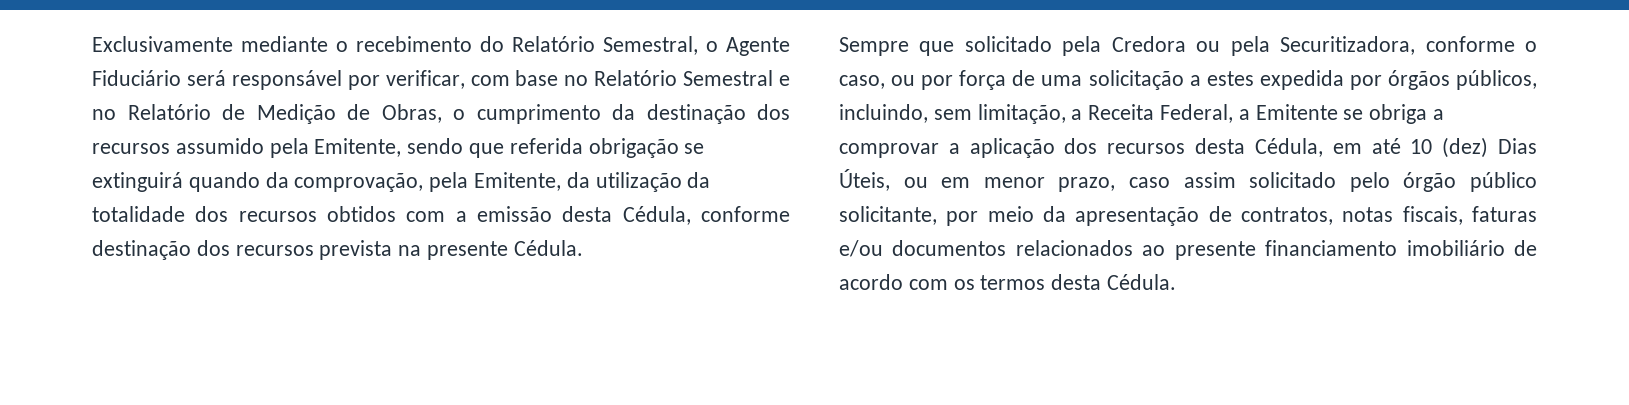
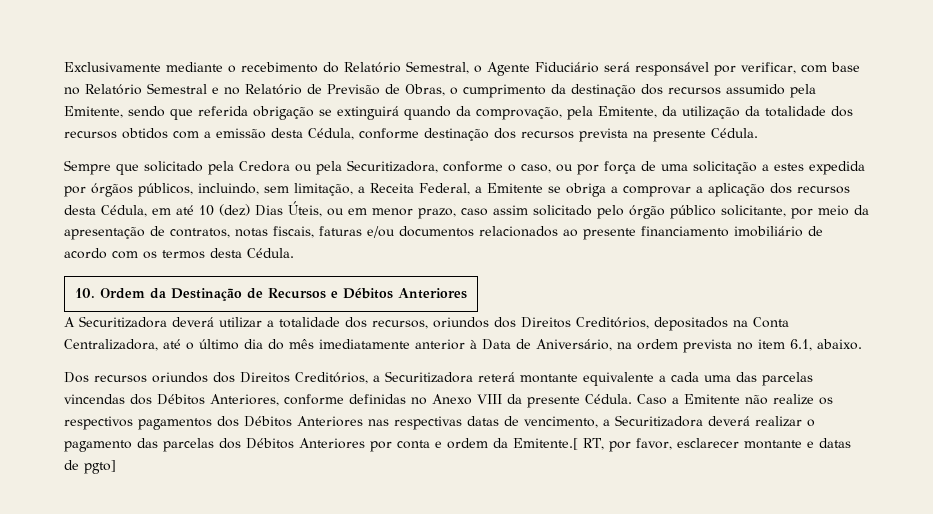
- Exclusivamente mediante o recebimento do Relatório Semestral, o Agente Fiduciário será responsável por verificar, com base no Relatório Semestral e no Relatório de Medição de Obras, o cumprimento da destinação dos recursos assumido pela Emitente, sendo que referida obrigação se extinguirá quando da comprovação, pela Emitente, da utilização da totalidade dos recursos obtidos com a emissão desta Cédula, conforme destinação dos recursos prevista na presente Cédula.
+ Exclusivamente mediante o recebimento do Relatório Semestral, o Agente Fiduciário será responsável por verificar, com base no Relatório Semestral e no Relatório de Previsão de Obras, o cumprimento da destinação dos recursos assumido pela Emitente, sendo que referida obrigação se extinguirá quando da comprovação, pela Emitente, da utilização da totalidade dos recursos obtidos com a emissão desta Cédula, conforme destinação dos recursos prevista na presente Cédula.
+ 10. Ordem da Destinação de Recursos e Débitos Anteriores
+ A Securitizadora deverá utilizar a totalidade dos recursos, oriundos dos Direitos Creditórios, depositados na Conta Centralizadora, até o último dia do mês imediatamente anterior à Data de Aniversário, na ordem prevista no item 6.1, abaixo.
+ Dos recursos oriundos dos Direitos Creditórios, a Securitizadora reterá montante equivalente a cada uma das parcelas vincendas dos Débitos Anteriores, conforme definidas no Anexo VIII da presente Cédula. Caso a Emitente não realize os respectivos pagamentos dos Débitos Anteriores nas respectivas datas de vencimento, a Securitizadora deverá realizar o pagamento das parcelas dos Débitos Anteriores por conta e ordem da Emitente.[ RT, por favor, esclarecer montante e datas de pgto]

